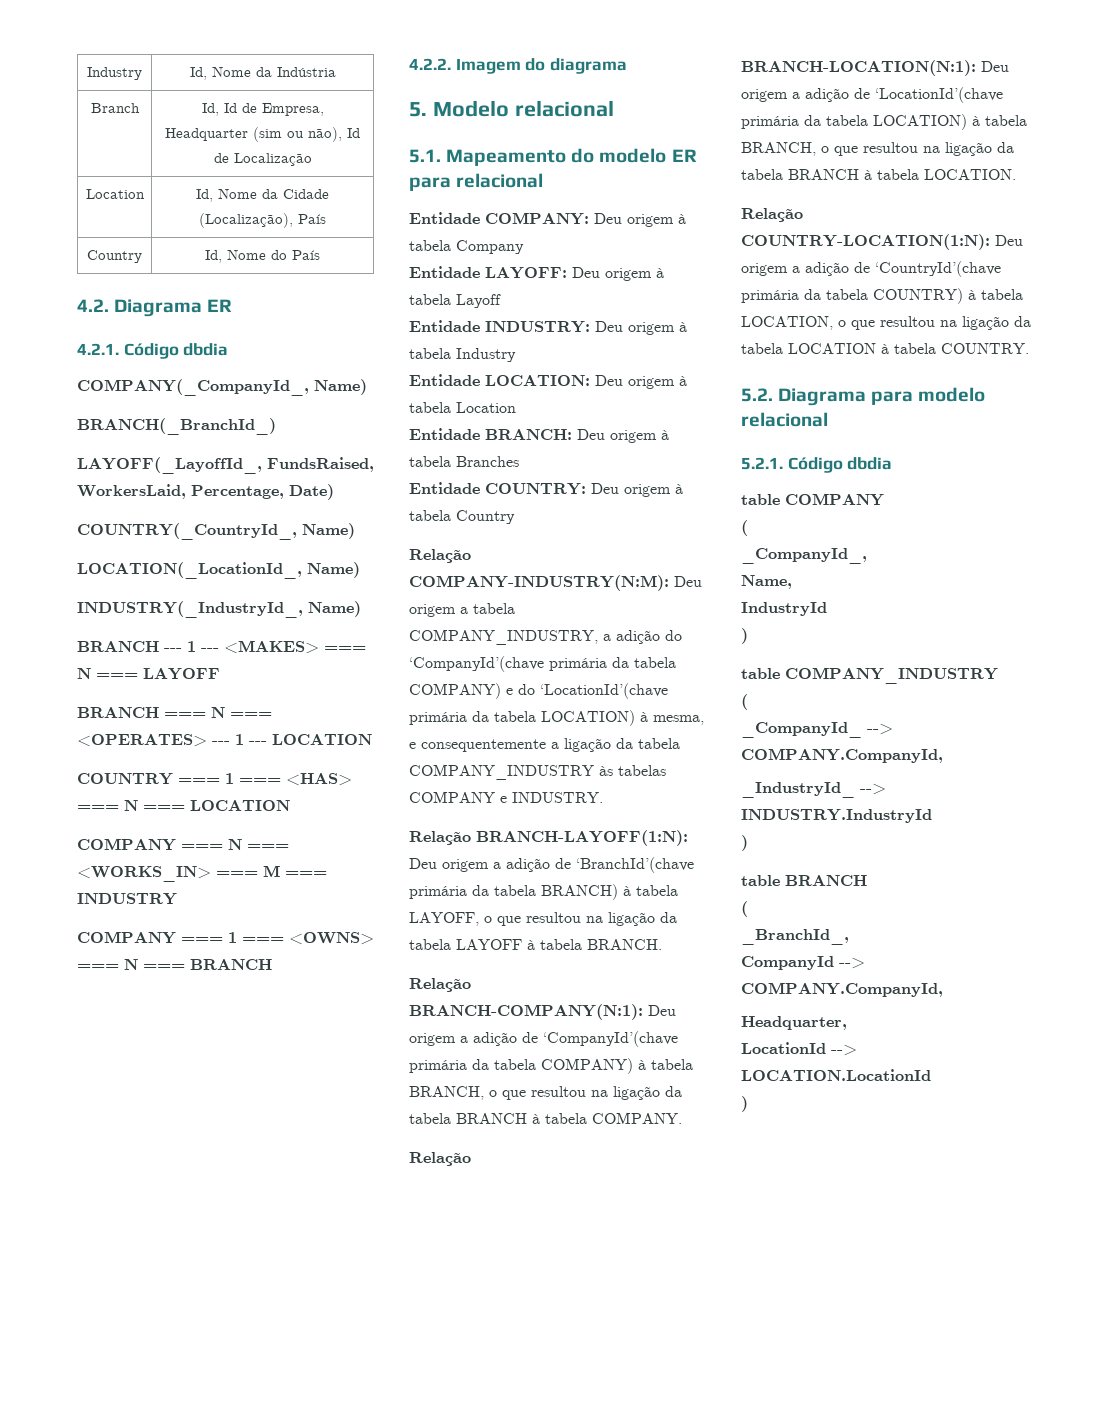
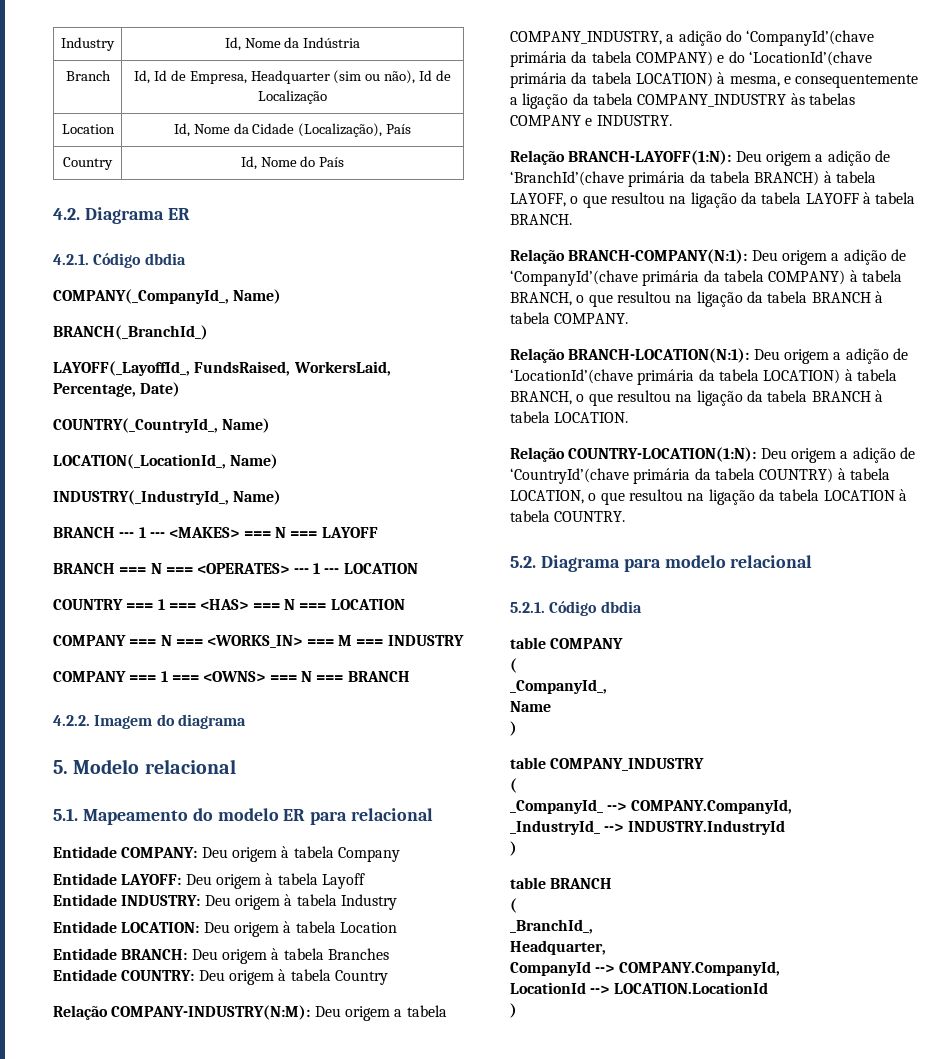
- Name,
- IndustryId
+ Name
+ Headquarter,
- Headquarter,

